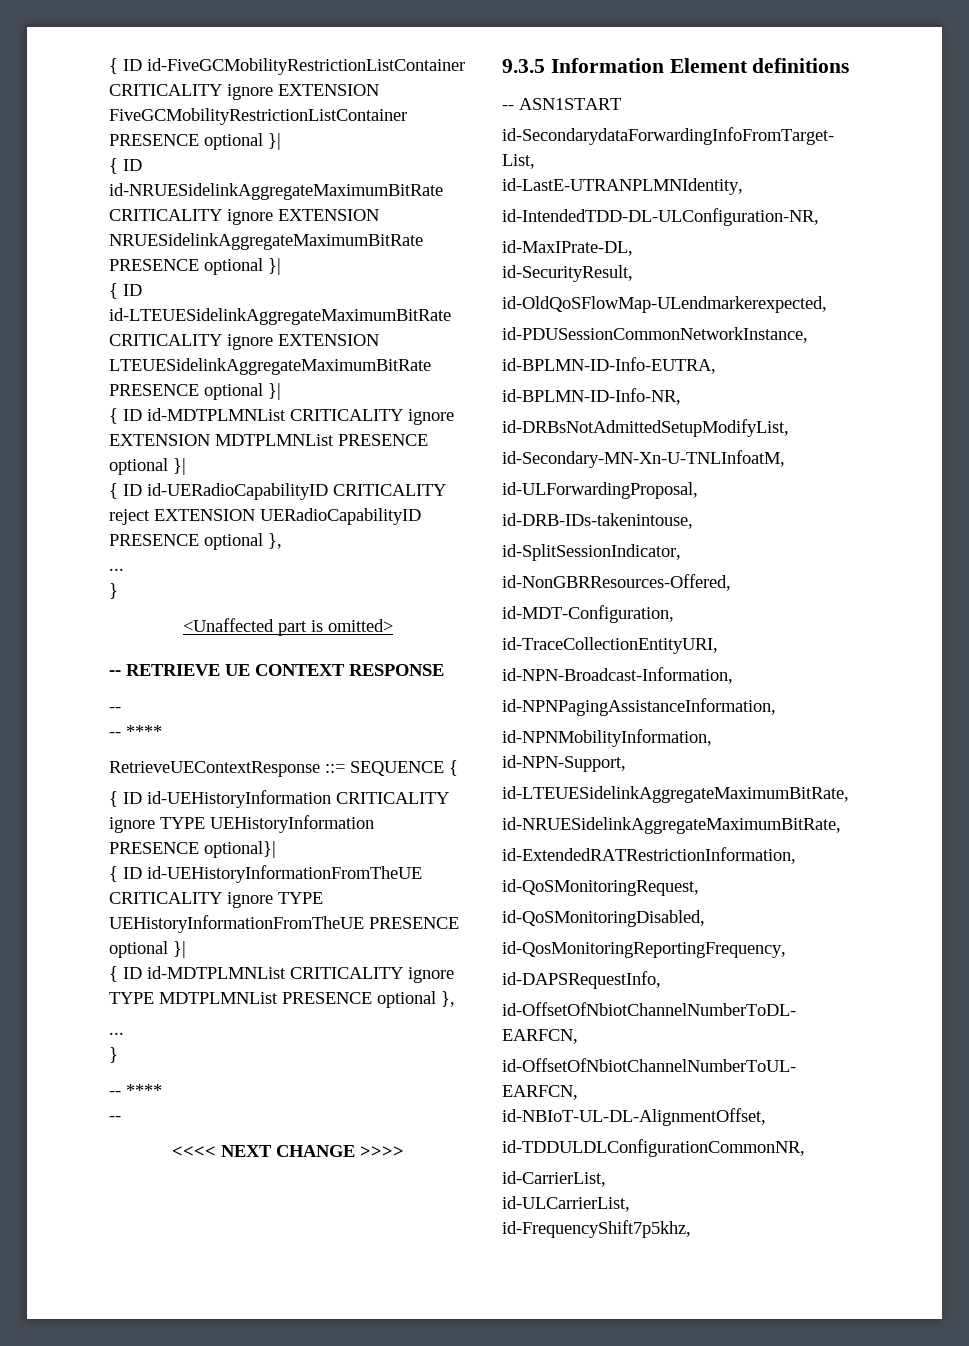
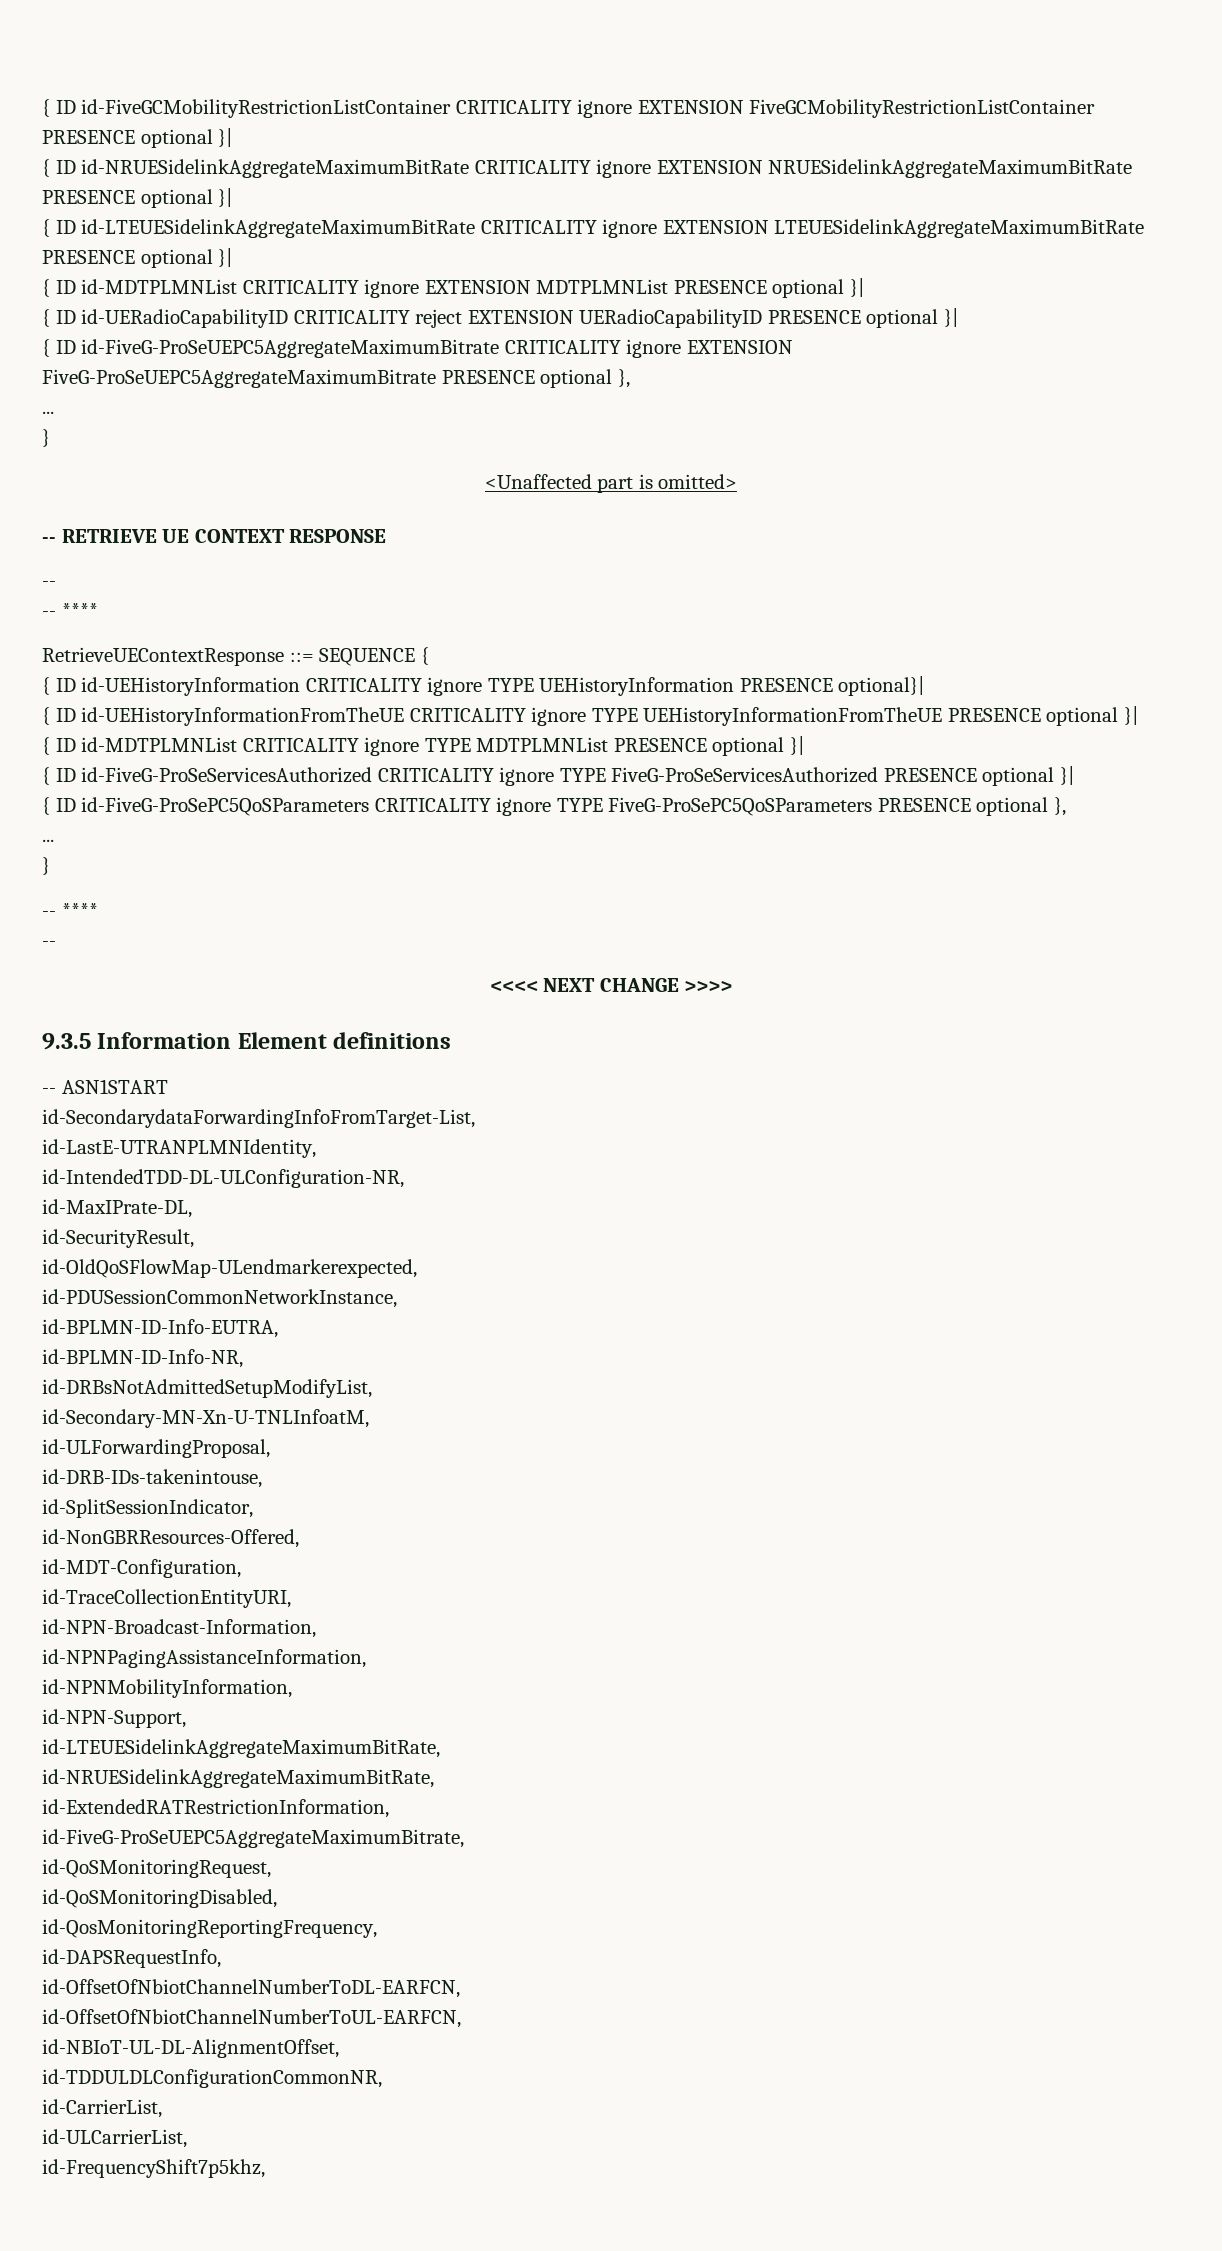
- { ID id-UERadioCapabilityID CRITICALITY reject EXTENSION UERadioCapabilityID PRESENCE optional },
+ { ID id-UERadioCapabilityID CRITICALITY reject EXTENSION UERadioCapabilityID PRESENCE optional }|
+ { ID id-FiveG-ProSeUEPC5AggregateMaximumBitrate CRITICALITY ignore EXTENSION FiveG-ProSeUEPC5AggregateMaximumBitrate PRESENCE optional },
- { ID id-MDTPLMNList CRITICALITY ignore TYPE MDTPLMNList PRESENCE optional },
+ { ID id-MDTPLMNList CRITICALITY ignore TYPE MDTPLMNList PRESENCE optional }|
+ { ID id-FiveG-ProSeServicesAuthorized CRITICALITY ignore TYPE FiveG-ProSeServicesAuthorized PRESENCE optional }|
+ { ID id-FiveG-ProSePC5QoSParameters CRITICALITY ignore TYPE FiveG-ProSePC5QoSParameters PRESENCE optional },
+ id-FiveG-ProSeUEPC5AggregateMaximumBitrate,

